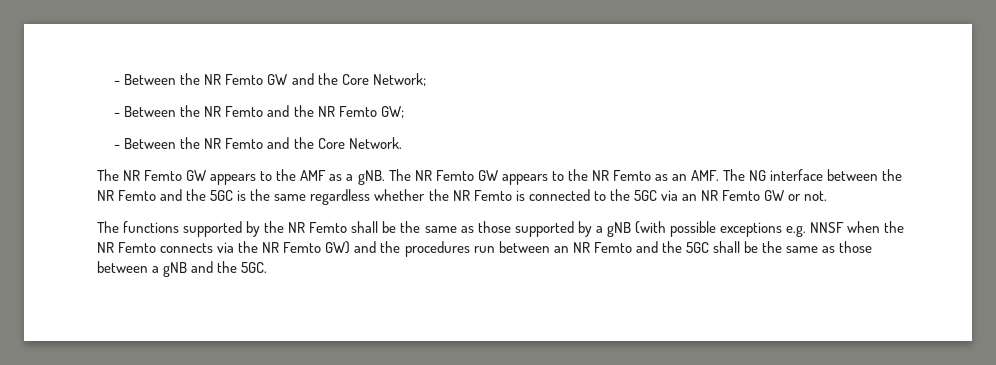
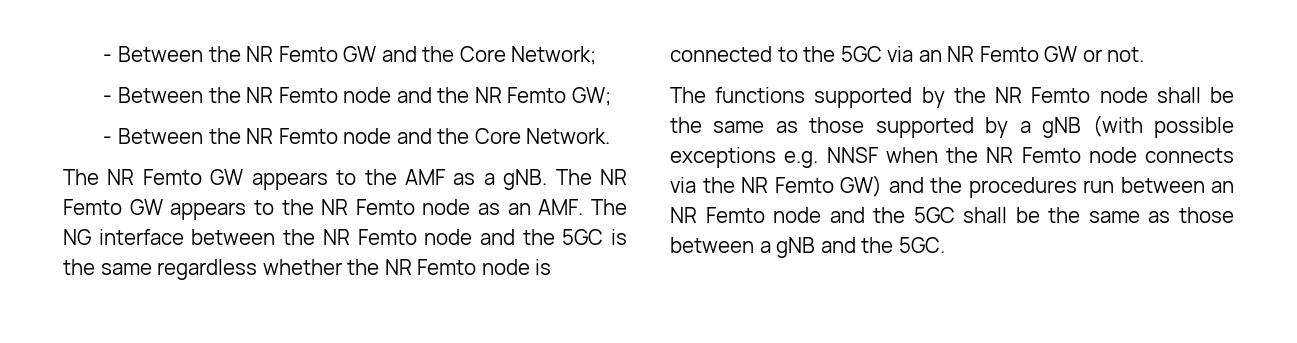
- - Between the NR Femto and the NR Femto GW;
+ - Between the NR Femto node and the NR Femto GW;
- - Between the NR Femto and the Core Network.
+ - Between the NR Femto node and the Core Network.
- The NR Femto GW appears to the NR Femto as an AMF. The NG interface between the NR Femto and the 5GC is the same regardless whether the NR Femto is connected to the 5GC via an NR Femto GW or not.
+ The NR Femto GW appears to the NR Femto node as an AMF. The NG interface between the NR Femto node and the 5GC is the same regardless whether the NR Femto node is connected to the 5GC via an NR Femto GW or not.
- The functions supported by the NR Femto shall be the same as those supported by a gNB (with possible exceptions e.g. NNSF when the NR Femto connects via the NR Femto GW) and the procedures run between an NR Femto and the 5GC shall be the same as those between a gNB and the 5GC.
+ The functions supported by the NR Femto node shall be the same as those supported by a gNB (with possible exceptions e.g. NNSF when the NR Femto node connects via the NR Femto GW) and the procedures run between an NR Femto node and the 5GC shall be the same as those between a gNB and the 5GC.

